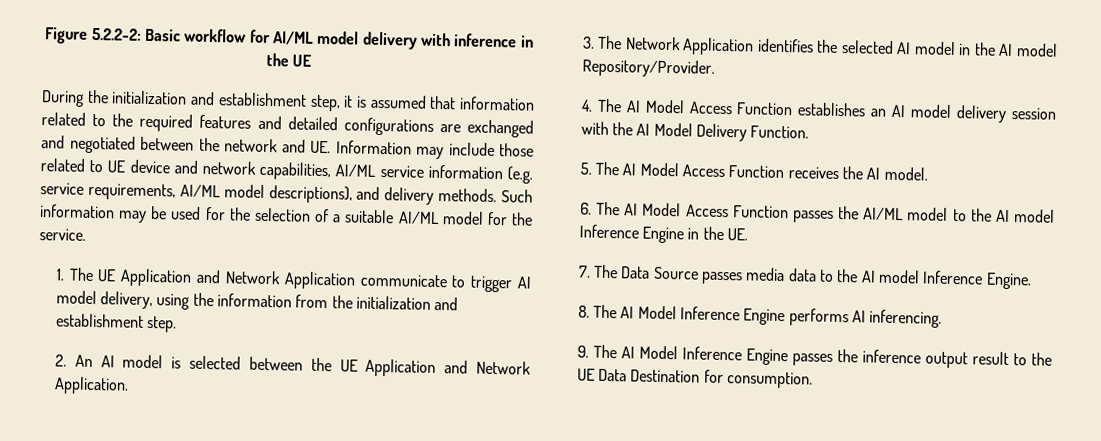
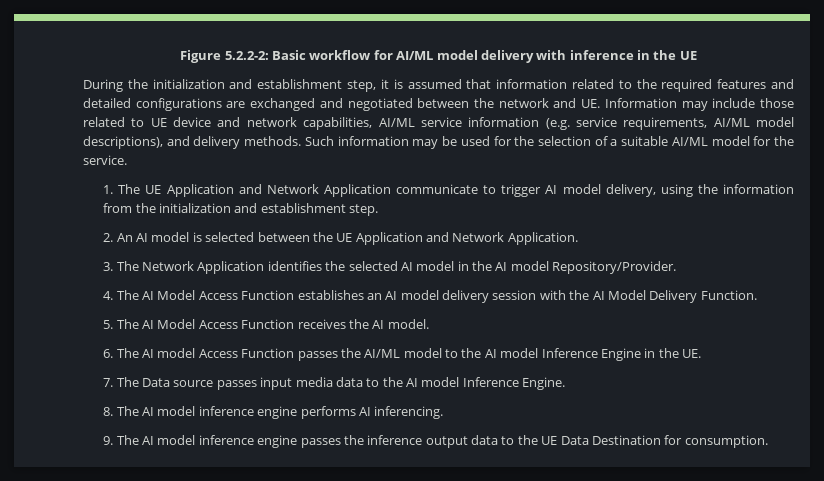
- 6. The AI Model Access Function passes the AI/ML model to the AI model Inference Engine in the UE.
+ 6. The AI model Access Function passes the AI/ML model to the AI model Inference Engine in the UE.
- 7. The Data Source passes media data to the AI model Inference Engine.
+ 7. The Data source passes input media data to the AI model Inference Engine.
- 8. The AI Model Inference Engine performs AI inferencing.
+ 8. The AI model inference engine performs AI inferencing.
- 9. The AI Model Inference Engine passes the inference output result to the UE Data Destination for consumption.
+ 9. The AI model inference engine passes the inference output data to the UE Data Destination for consumption.

